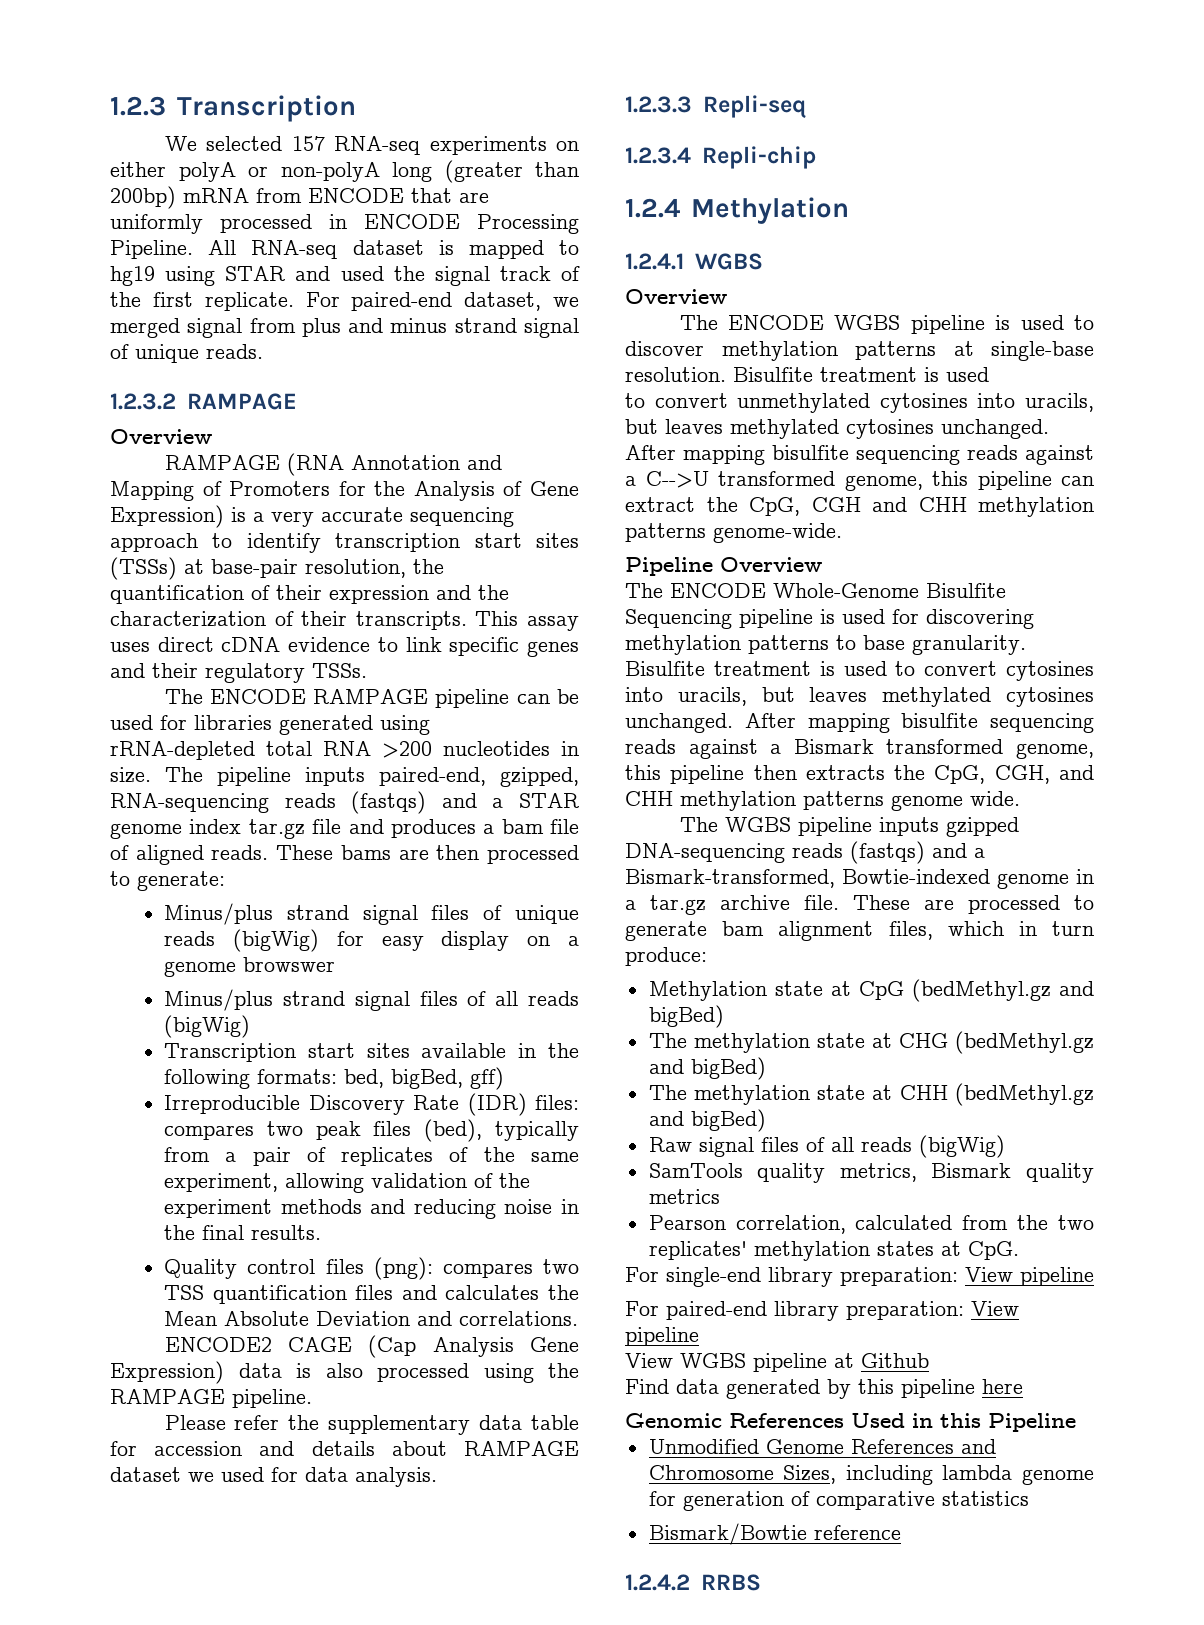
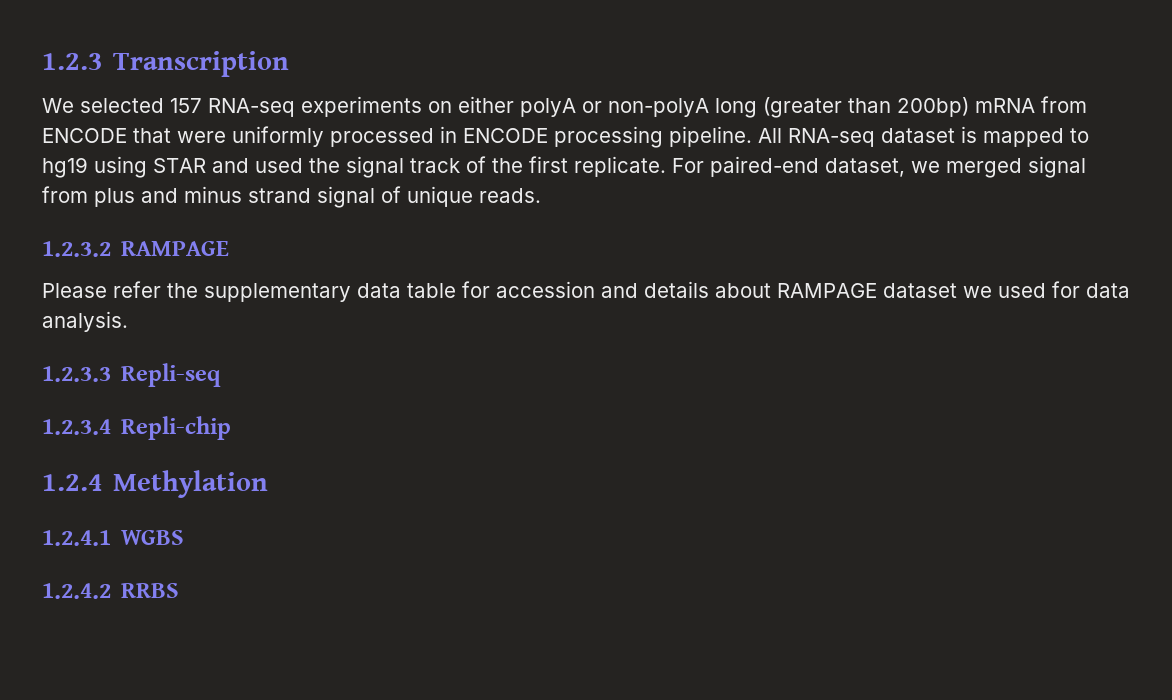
- We selected 157 RNA-seq experiments on either polyA or non-polyA long (greater than 200bp) mRNA from ENCODE that are uniformly processed in ENCODE Processing Pipeline.
+ We selected 157 RNA-seq experiments on either polyA or non-polyA long (greater than 200bp) mRNA from ENCODE that were uniformly processed in ENCODE processing pipeline.
  1.2.3.2 RAMPAGE
- Overview
- RAMPAGE (RNA Annotation and Mapping of Promoters for the Analysis of Gene Expression) is a very accurate sequencing approach to identify transcription start sites (TSSs) at base-pair resolution, the quantification of their expression and the characterization of their transcripts. This assay uses direct cDNA evidence to link specific genes and their regulatory TSSs.
- The ENCODE RAMPAGE pipeline can be used for libraries generated using rRNA-depleted total RNA >200 nucleotides in size. The pipeline inputs paired-end, gzipped, RNA-sequencing reads (fastqs) and a STAR genome index tar.gz file and produces a bam file of aligned reads. These bams are then processed to generate:
- Minus/plus strand signal files of unique reads (bigWig) for easy display on a genome browswer
- Minus/plus strand signal files of all reads (bigWig)
- Transcription start sites available in the following formats: bed, bigBed, gff)
- Irreproducible Discovery Rate (IDR) files: compares two peak files (bed), typically from a pair of replicates of the same experiment, allowing validation of the experiment methods and reducing noise in the final results.
- Quality control files (png): compares two TSS quantification files and calculates the Mean Absolute Deviation and correlations.
- ENCODE2 CAGE (Cap Analysis Gene Expression) data is also processed using the RAMPAGE pipeline.
  1.2.4.1 WGBS
- Overview
- The ENCODE WGBS pipeline is used to discover methylation patterns at single-base resolution. Bisulfite treatment is used
- to convert unmethylated cytosines into uracils, but leaves methylated cytosines unchanged. After mapping bisulfite sequencing reads against a C-->U transformed genome, this pipeline can extract the CpG, CGH and CHH methylation patterns genome-wide.
- Pipeline Overview
- The ENCODE Whole-Genome Bisulfite Sequencing pipeline is used for discovering methylation patterns to base granularity. Bisulfite treatment is used to convert cytosines into uracils, but leaves methylated cytosines unchanged. After mapping bisulfite sequencing reads against a Bismark transformed genome, this pipeline then extracts the CpG, CGH, and CHH methylation patterns genome wide.
- The WGBS pipeline inputs gzipped DNA-sequencing reads (fastqs) and a Bismark-transformed, Bowtie-indexed genome in a tar.gz archive file. These are processed to generate bam alignment files, which in turn produce:
- Methylation state at CpG (bedMethyl.gz and bigBed)
- The methylation state at CHG (bedMethyl.gz and bigBed)
- The methylation state at CHH (bedMethyl.gz and bigBed)
- Raw signal files of all reads (bigWig)
- SamTools quality metrics, Bismark quality metrics
- Pearson correlation, calculated from the two replicates' methylation states at CpG.
- For single-end library preparation: View pipeline
- For paired-end library preparation: View pipeline
- View WGBS pipeline at Github
- Find data generated by this pipeline here
- Genomic References Used in this Pipeline
- Unmodified Genome References and Chromosome Sizes, including lambda genome for generation of comparative statistics
- Bismark/Bowtie reference

